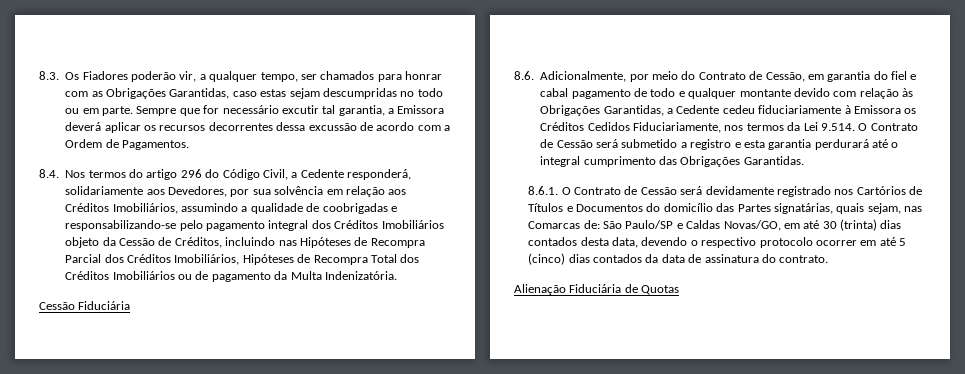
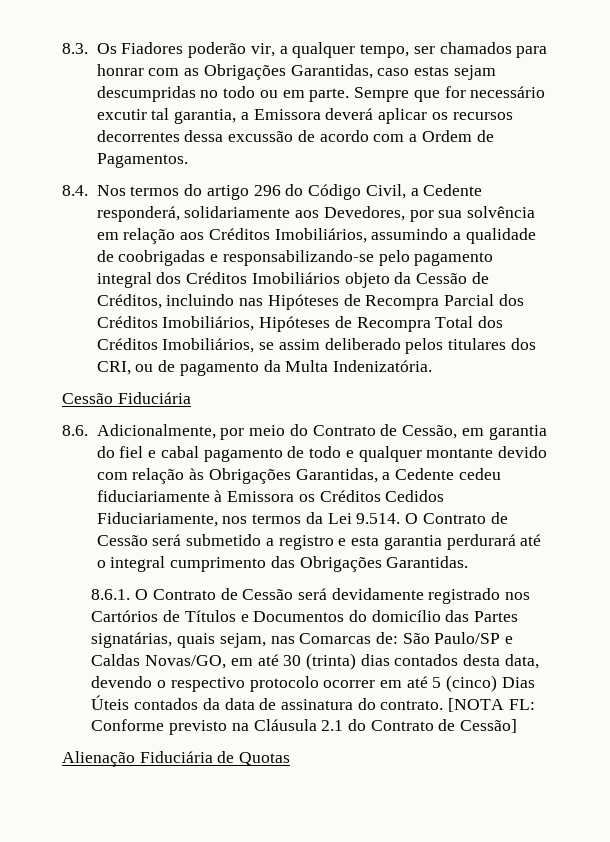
- 8.4. Nos termos do artigo 296 do Código Civil, a Cedente responderá, solidariamente aos Devedores, por sua solvência em relação aos Créditos Imobiliários, assumindo a qualidade de coobrigadas e responsabilizando-se pelo pagamento integral dos Créditos Imobiliários objeto da Cessão de Créditos, incluindo nas Hipóteses de Recompra Parcial dos Créditos Imobiliários, Hipóteses de Recompra Total dos Créditos Imobiliários ou de pagamento da Multa Indenizatória.
+ 8.4. Nos termos do artigo 296 do Código Civil, a Cedente responderá, solidariamente aos Devedores, por sua solvência em relação aos Créditos Imobiliários, assumindo a qualidade de coobrigadas e responsabilizando-se pelo pagamento integral dos Créditos Imobiliários objeto da Cessão de Créditos, incluindo nas Hipóteses de Recompra Parcial dos Créditos Imobiliários, Hipóteses de Recompra Total dos Créditos Imobiliários, se assim deliberado pelos titulares dos CRI, ou de pagamento da Multa Indenizatória.
- 8.6.1. O Contrato de Cessão será devidamente registrado nos Cartórios de Títulos e Documentos do domicílio das Partes signatárias, quais sejam, nas Comarcas de: São Paulo/SP e Caldas Novas/GO, em até 30 (trinta) dias contados desta data, devendo o respectivo protocolo ocorrer em até 5 (cinco) dias contados da data de assinatura do contrato.
+ 8.6.1. O Contrato de Cessão será devidamente registrado nos Cartórios de Títulos e Documentos do domicílio das Partes signatárias, quais sejam, nas Comarcas de: São Paulo/SP e Caldas Novas/GO, em até 30 (trinta) dias contados desta data, devendo o respectivo protocolo ocorrer em até 5 (cinco) Dias Úteis contados da data de assinatura do contrato. [NOTA FL: Conforme previsto na Cláusula 2.1 do Contrato de Cessão]

